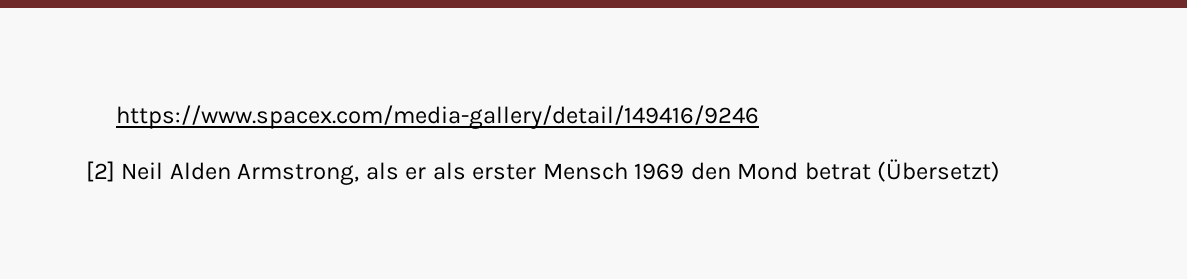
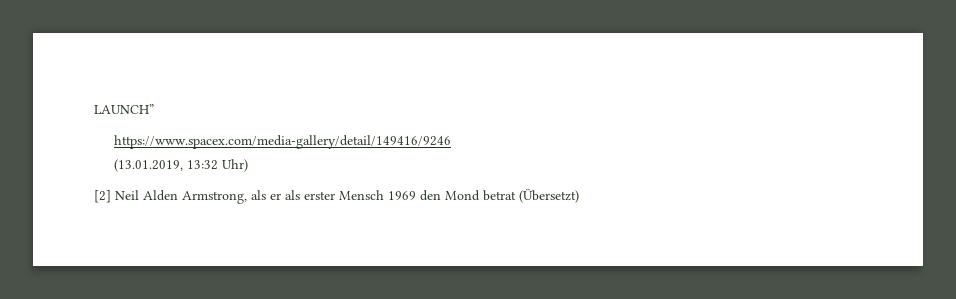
+ LAUNCH”
+ (13.01.2019, 13:32 Uhr)

